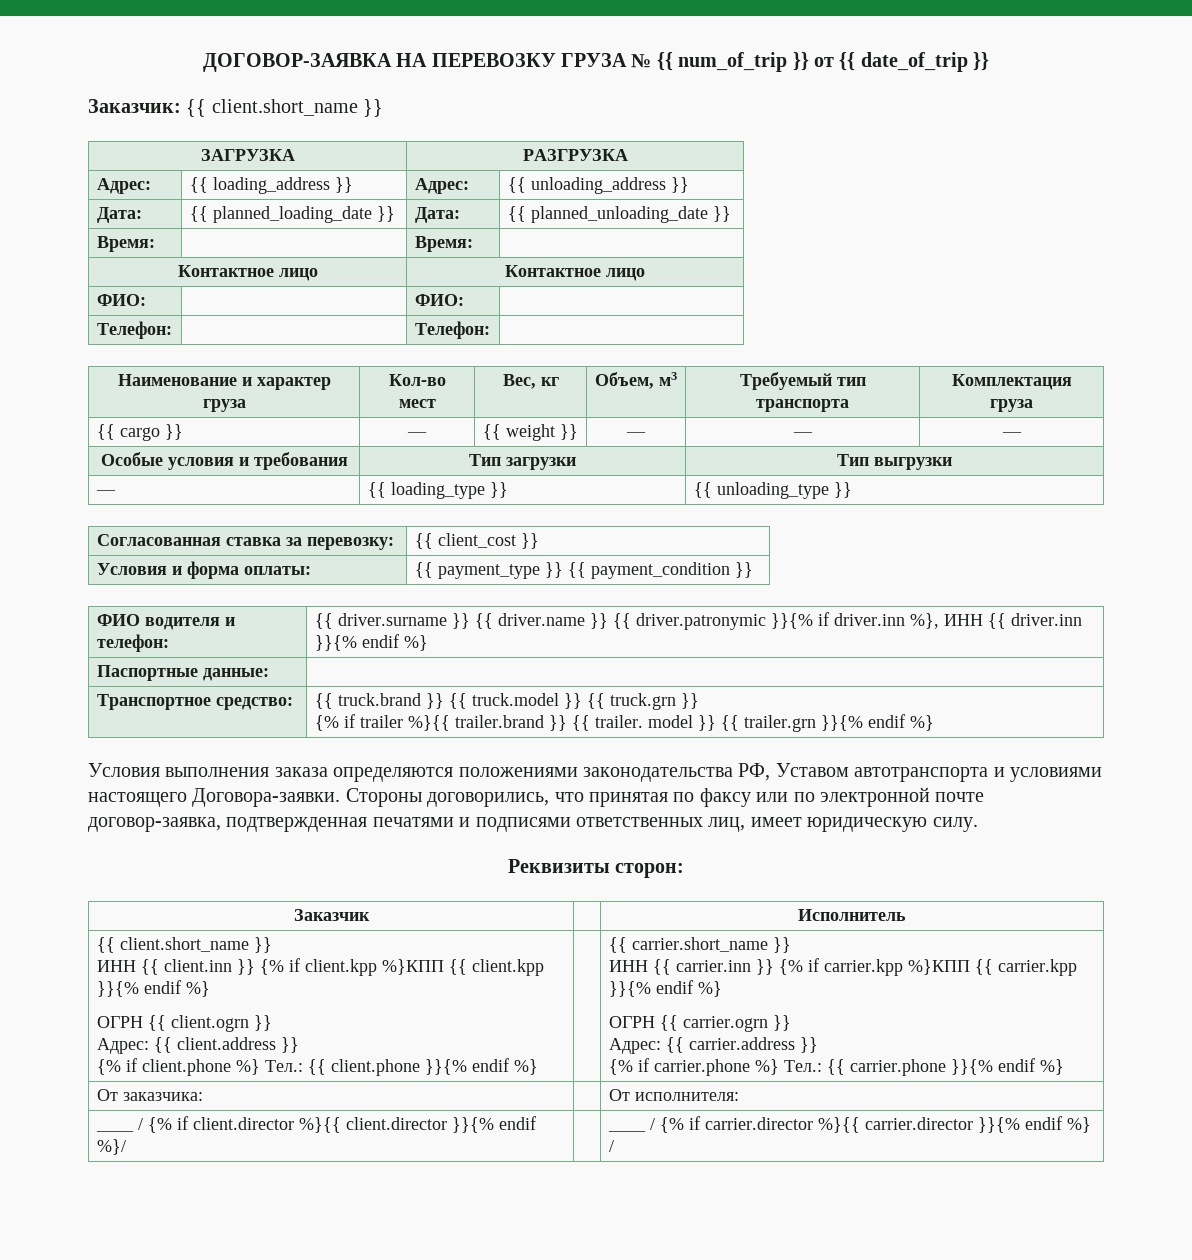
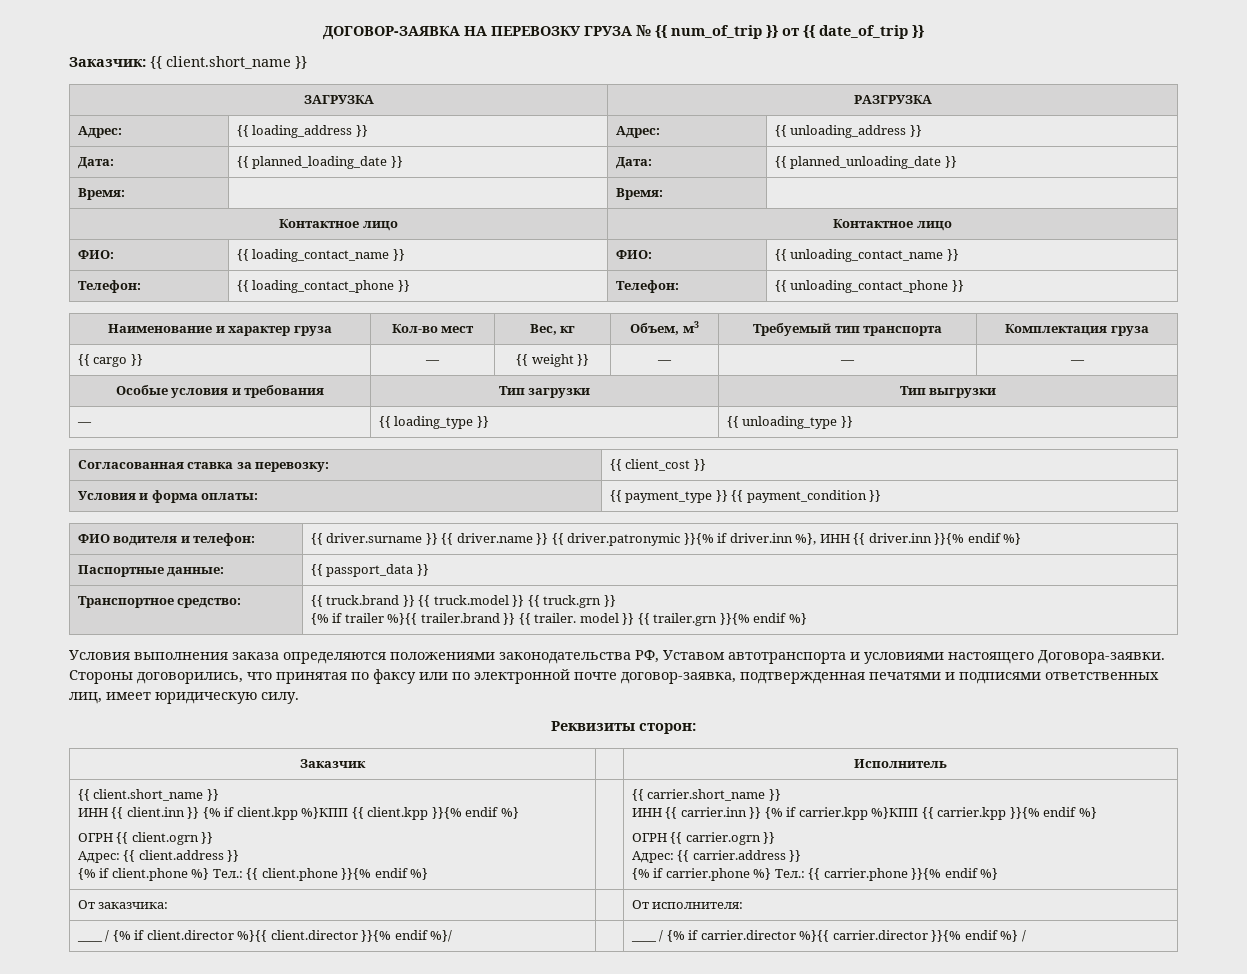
- ФИО: | | ФИО: |
- Телефон: | | Телефон: |
+ ФИО: | {{ loading_contact_name }} | ФИО: | {{ unloading_contact_name }}
+ Телефон: | {{ loading_contact_phone }} | Телефон: | {{ unloading_contact_phone }}
- Паспортные данные: |
+ Паспортные данные: | {{ passport_data }}

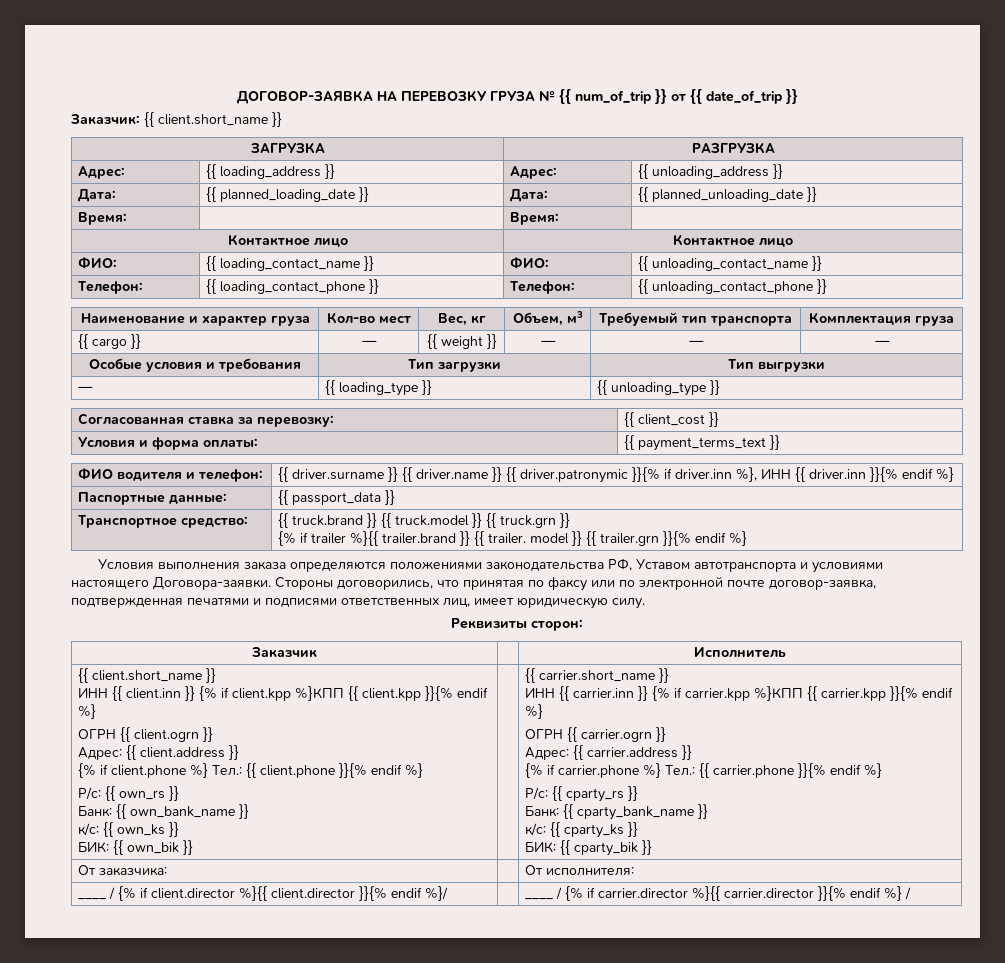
- Условия и форма оплаты: | {{ payment_type }} {{ payment_condition }}
+ Условия и форма оплаты: | {{ payment_terms_text }}
+ Р/с: {{ own_rs }}
+ Банк: {{ own_bank_name }}
+ к/с: {{ own_ks }}
+ БИК: {{ own_bik }}
+ Р/с: {{ cparty_rs }}
+ Банк: {{ cparty_bank_name }}
+ к/с: {{ cparty_ks }}
+ БИК: {{ cparty_bik }}

